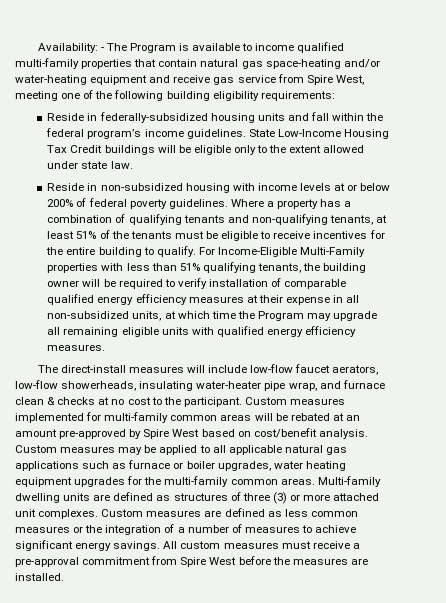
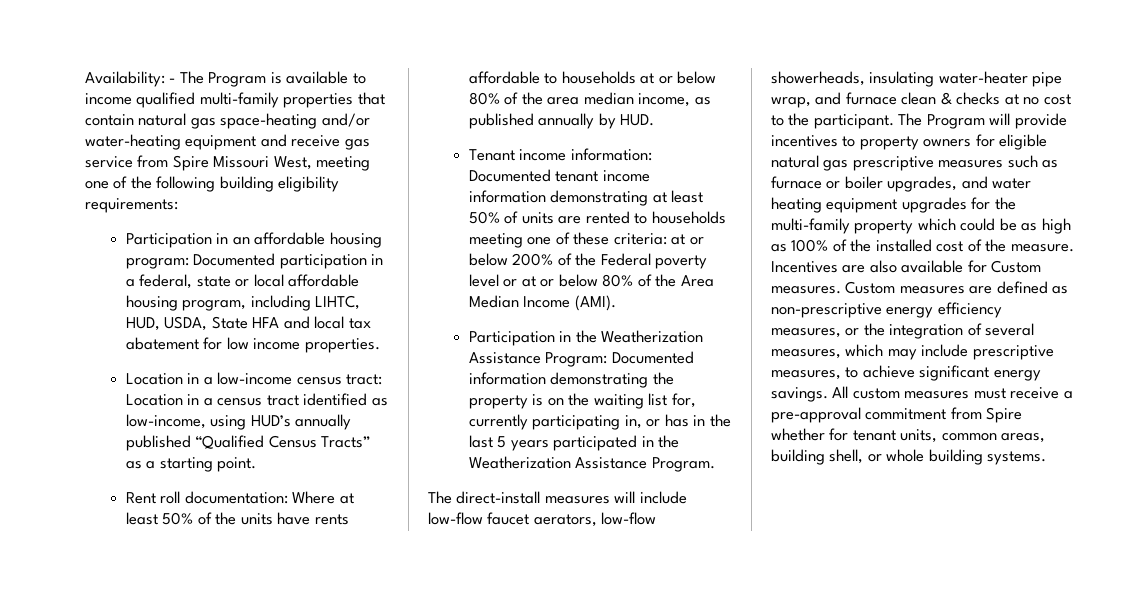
- Availability: - The Program is available to income qualified multi-family properties that contain natural gas space-heating and/or water-heating equipment and receive gas service from Spire West, meeting one of the following building eligibility requirements:
+ Availability: - The Program is available to income qualified multi-family properties that contain natural gas space-heating and/or water-heating equipment and receive gas service from Spire Missouri West, meeting one of the following building eligibility requirements:
- Reside in federally-subsidized housing units and fall within the federal program’s income guidelines. State Low-Income Housing Tax Credit buildings will be eligible only to the extent allowed under state law.
- Reside in non-subsidized housing with income levels at or below 200% of federal poverty guidelines. Where a property has a combination of qualifying tenants and non-qualifying tenants, at least 51% of the tenants must be eligible to receive incentives for the entire building to qualify. For Income-Eligible Multi-Family properties with less than 51% qualifying tenants, the building owner will be required to verify installation of comparable qualified energy efficiency measures at their expense in all non-subsidized units, at which time the Program may upgrade all remaining eligible units with qualified energy efficiency measures.
+ Participation in an affordable housing program: Documented participation in a federal, state or local affordable housing program, including LIHTC, HUD, USDA, State HFA and local tax abatement for low income properties.
+ Location in a low-income census tract: Location in a census tract identified as low-income, using HUD’s annually published “Qualified Census Tracts” as a starting point.
+ Rent roll documentation: Where at least 50% of the units have rents affordable to households at or below 80% of the area median income, as published annually by HUD.
+ Tenant income information: Documented tenant income information demonstrating at least 50% of units are rented to households meeting one of these criteria: at or below 200% of the Federal poverty level or at or below 80% of the Area Median Income (AMI).
+ Participation in the Weatherization Assistance Program: Documented information demonstrating the property is on the waiting list for, currently participating in, or has in the last 5 years participated in the Weatherization Assistance Program.
- Custom measures implemented for multi-family common areas will be rebated at an amount pre-approved by Spire West based on cost/benefit analysis. Custom measures may be applied to all applicable natural gas applications such as furnace or boiler upgrades, water heating equipment upgrades for the multi-family common areas. Multi-family dwelling units are defined as structures of three (3) or more attached unit complexes.
+ The Program will provide incentives to property owners for eligible natural gas prescriptive measures such as furnace or boiler upgrades, and water heating equipment upgrades for the multi-family property which could be as high as 100% of the installed cost of the measure. Incentives are also available for Custom measures.
- Custom measures are defined as less common measures or the integration of a number of measures to achieve significant energy savings.
+ Custom measures are defined as non-prescriptive energy efficiency measures, or the integration of several measures, which may include prescriptive measures, to achieve significant energy savings.
- All custom measures must receive a pre-approval commitment from Spire West before the measures are installed.
+ All custom measures must receive a pre-approval commitment from Spire whether for tenant units, common areas, building shell, or whole building systems.

